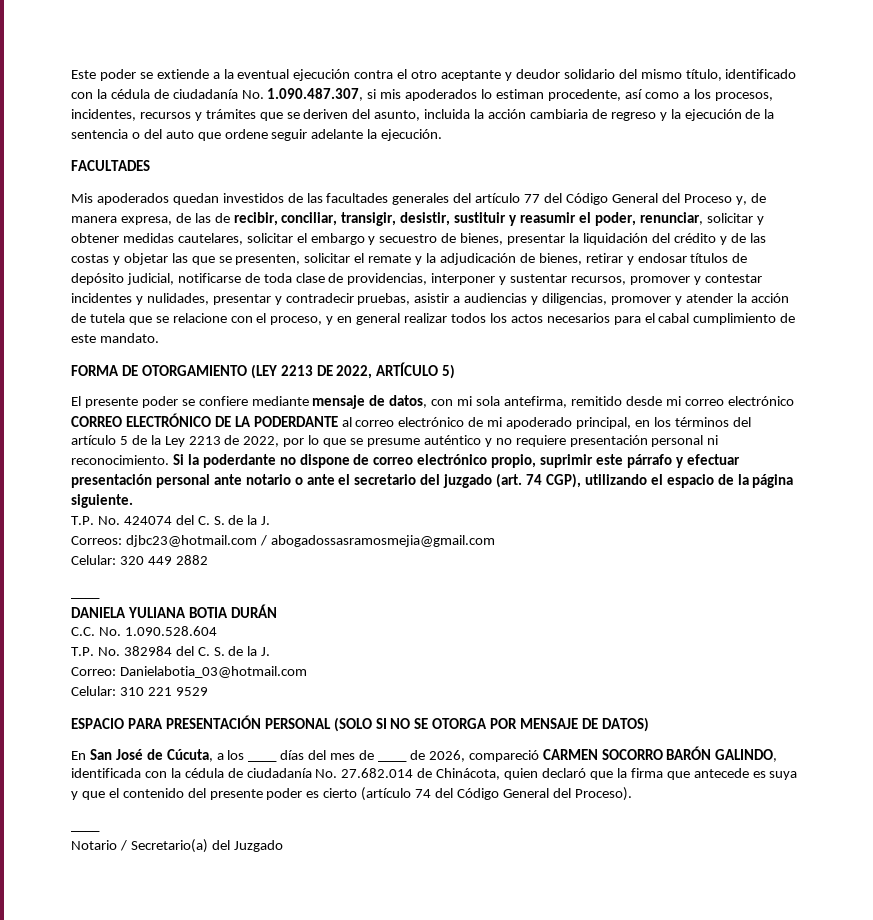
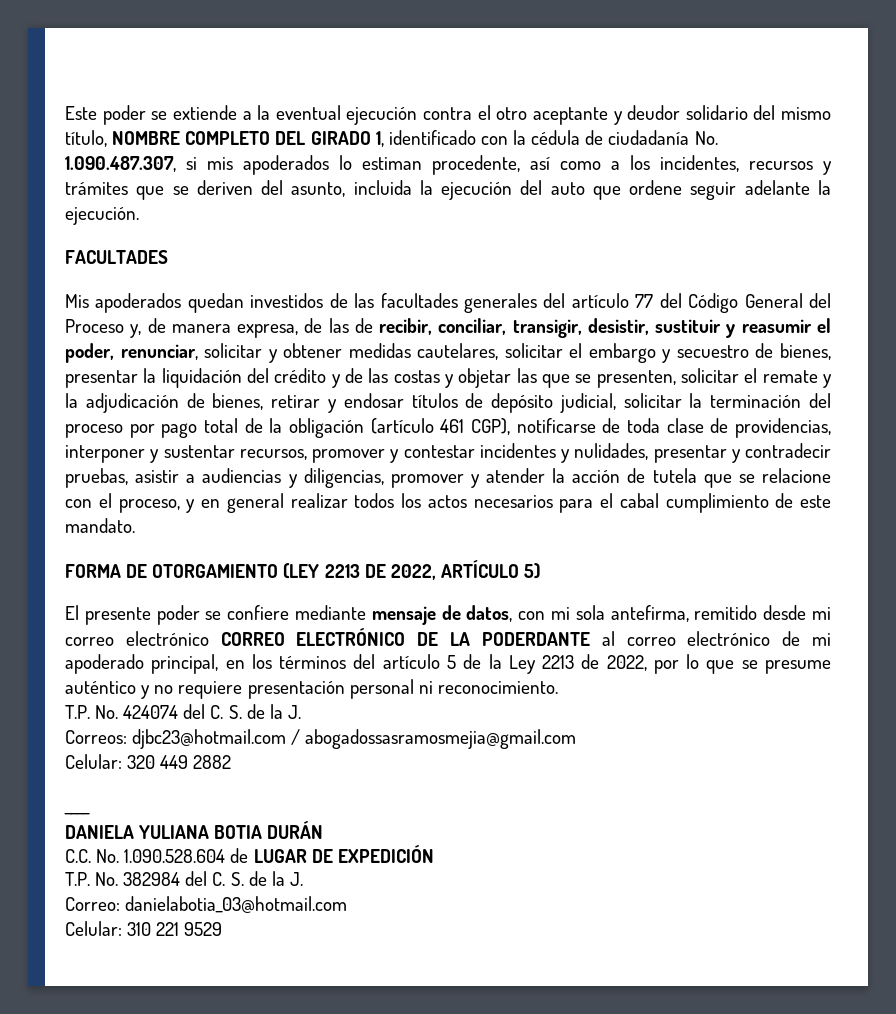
- Este poder se extiende a la eventual ejecución contra el otro aceptante y deudor solidario del mismo título, identificado con la cédula de ciudadanía No. 1.090.487.307, si mis apoderados lo estiman procedente, así como a los procesos, incidentes, recursos y trámites que se deriven del asunto, incluida la acción cambiaria de regreso y la ejecución de la sentencia o del auto que ordene seguir adelante la ejecución.
+ Este poder se extiende a la eventual ejecución contra el otro aceptante y deudor solidario del mismo título, NOMBRE COMPLETO DEL GIRADO 1, identificado con la cédula de ciudadanía No. 1.090.487.307, si mis apoderados lo estiman procedente, así como a los incidentes, recursos y trámites que se deriven del asunto, incluida la ejecución del auto que ordene seguir adelante la ejecución.
- Mis apoderados quedan investidos de las facultades generales del artículo 77 del Código General del Proceso y, de manera expresa, de las de recibir, conciliar, transigir, desistir, sustituir y reasumir el poder, renunciar, solicitar y obtener medidas cautelares, solicitar el embargo y secuestro de bienes, presentar la liquidación del crédito y de las costas y objetar las que se presenten, solicitar el remate y la adjudicación de bienes, retirar y endosar títulos de depósito judicial, notificarse de toda clase de providencias, interponer y sustentar recursos, promover y contestar incidentes y nulidades, presentar y contradecir pruebas, asistir a audiencias y diligencias, promover y atender la acción de tutela que se relacione con el proceso, y en general realizar todos los actos necesarios para el cabal cumplimiento de este mandato.
+ Mis apoderados quedan investidos de las facultades generales del artículo 77 del Código General del Proceso y, de manera expresa, de las de recibir, conciliar, transigir, desistir, sustituir y reasumir el poder, renunciar, solicitar y obtener medidas cautelares, solicitar el embargo y secuestro de bienes, presentar la liquidación del crédito y de las costas y objetar las que se presenten, solicitar el remate y la adjudicación de bienes, retirar y endosar títulos de depósito judicial, solicitar la terminación del proceso por pago total de la obligación (artículo 461 CGP), notificarse de toda clase de providencias, interponer y sustentar recursos, promover y contestar incidentes y nulidades, presentar y contradecir pruebas, asistir a audiencias y diligencias, promover y atender la acción de tutela que se relacione con el proceso, y en general realizar todos los actos necesarios para el cabal cumplimiento de este mandato.
- Si la poderdante no dispone de correo electrónico propio, suprimir este párrafo y efectuar presentación personal ante notario o ante el secretario del juzgado (art. 74 CGP), utilizando el espacio de la página siguiente.
- C.C. No. 1.090.528.604
+ C.C. No. 1.090.528.604 de LUGAR DE EXPEDICIÓN
- Correo: Danielabotia_03@hotmail.com
+ Correo: danielabotia_03@hotmail.com
- ESPACIO PARA PRESENTACIÓN PERSONAL (SOLO SI NO SE OTORGA POR MENSAJE DE DATOS)
- En San José de Cúcuta, a los ____ días del mes de ____ de 2026, compareció CARMEN SOCORRO BARÓN GALINDO, identificada con la cédula de ciudadanía No. 27.682.014 de Chinácota, quien declaró que la firma que antecede es suya y que el contenido del presente poder es cierto (artículo 74 del Código General del Proceso).
- ____
- Notario / Secretario(a) del Juzgado

